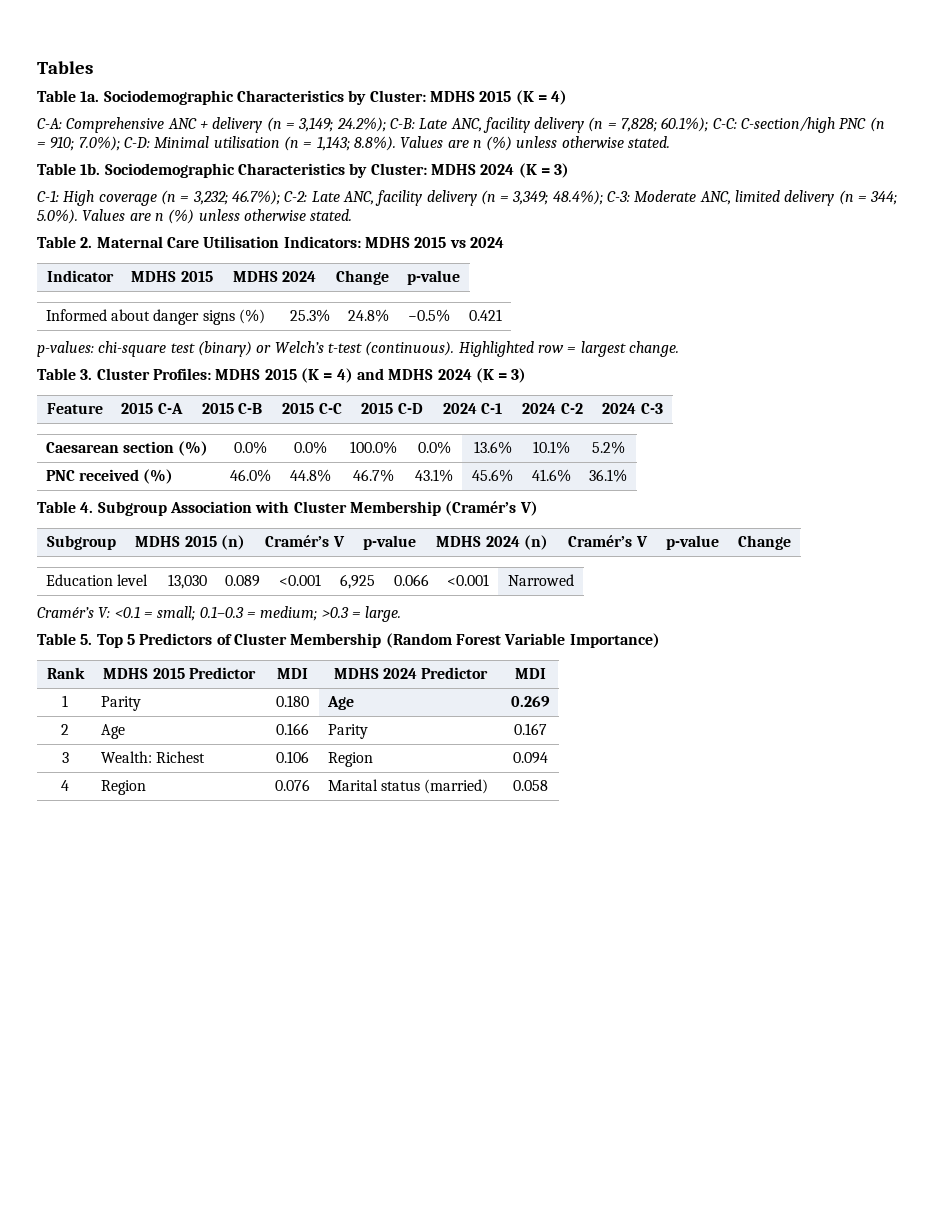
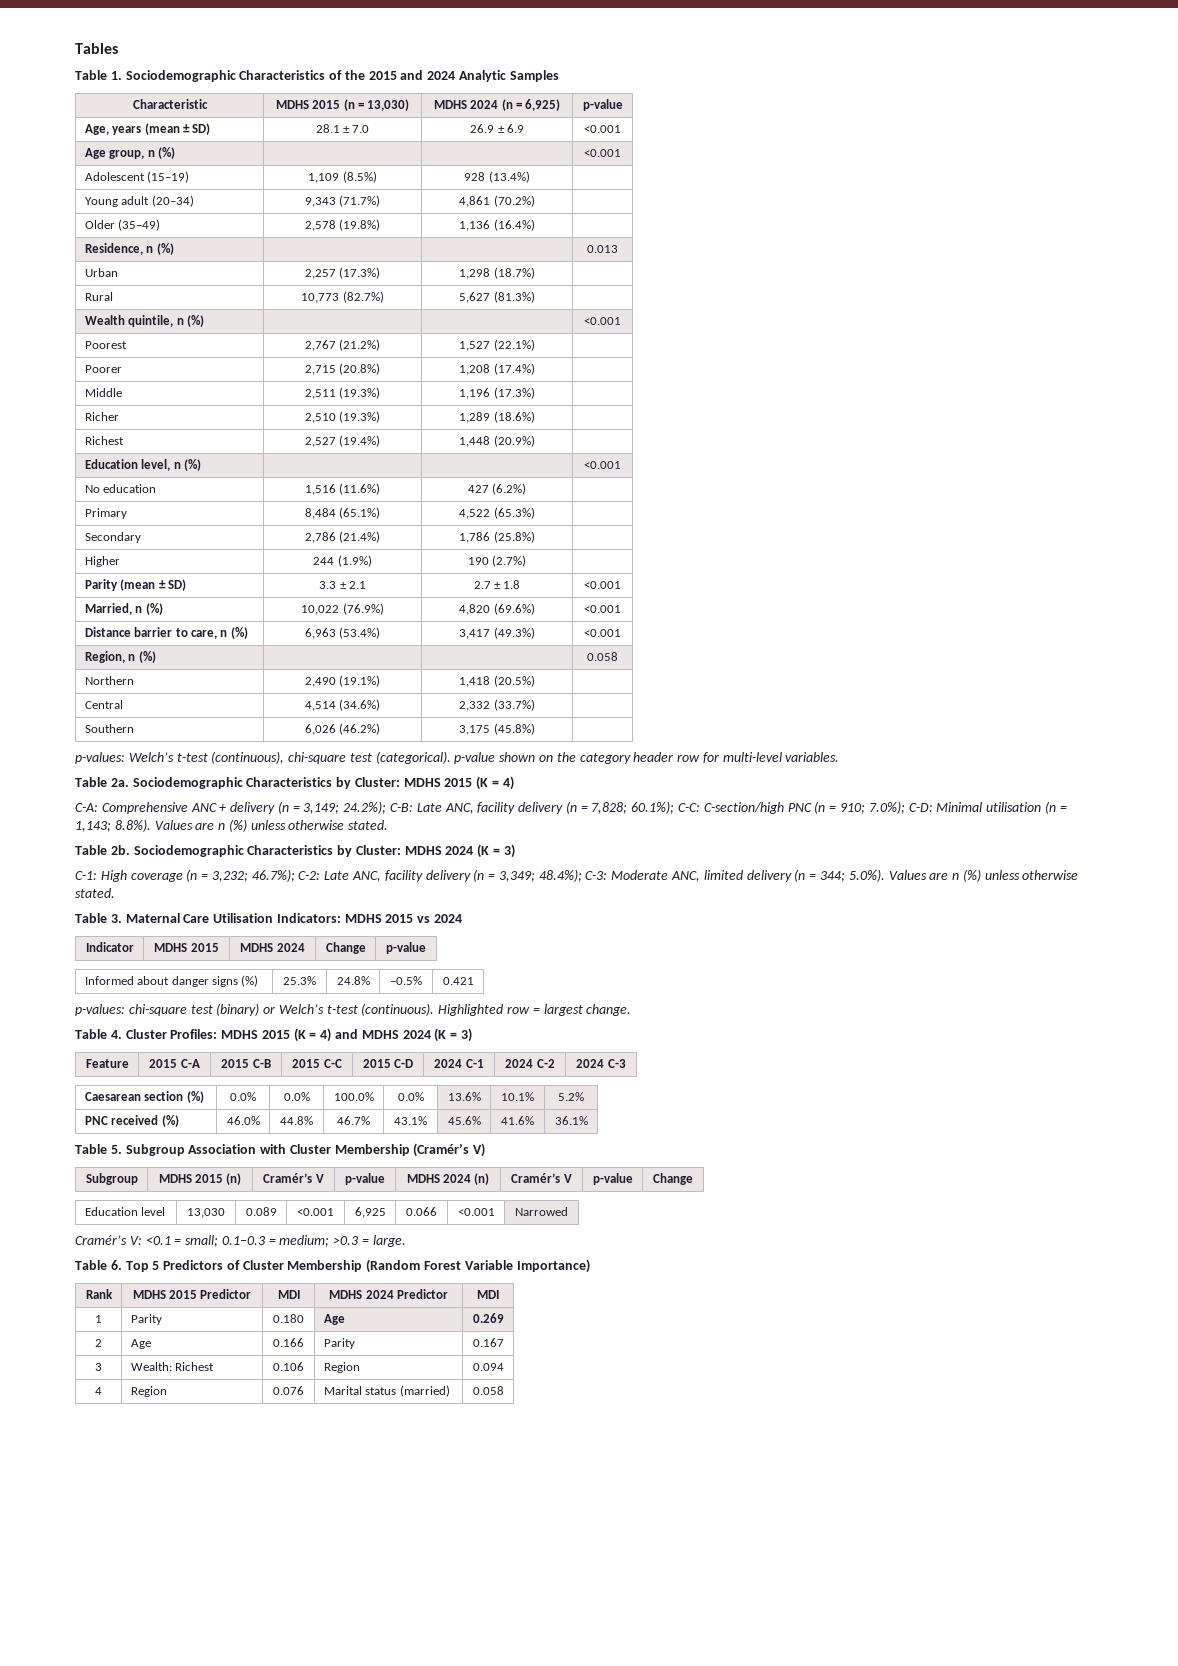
- Table 1a.
+ Table 1. Sociodemographic Characteristics of the 2015 and 2024 Analytic Samples
+ Characteristic | MDHS 2015 (n = 13,030) | MDHS 2024 (n = 6,925) | p-value
+ Age, years (mean ± SD) | 28.1 ± 7.0 | 26.9 ± 6.9 | <0.001
+ Age group, n (%) | | | <0.001
+ Adolescent (15–19) | 1,109 (8.5%) | 928 (13.4%) |
+ Young adult (20–34) | 9,343 (71.7%) | 4,861 (70.2%) |
+ Older (35–49) | 2,578 (19.8%) | 1,136 (16.4%) |
+ Residence, n (%) | | | 0.013
+ Urban | 2,257 (17.3%) | 1,298 (18.7%) |
+ Rural | 10,773 (82.7%) | 5,627 (81.3%) |
+ Wealth quintile, n (%) | | | <0.001
+ Poorest | 2,767 (21.2%) | 1,527 (22.1%) |
+ Poorer | 2,715 (20.8%) | 1,208 (17.4%) |
+ Middle | 2,511 (19.3%) | 1,196 (17.3%) |
+ Richer | 2,510 (19.3%) | 1,289 (18.6%) |
+ Richest | 2,527 (19.4%) | 1,448 (20.9%) |
+ Education level, n (%) | | | <0.001
+ No education | 1,516 (11.6%) | 427 (6.2%) |
+ Primary | 8,484 (65.1%) | 4,522 (65.3%) |
+ Secondary | 2,786 (21.4%) | 1,786 (25.8%) |
+ Higher | 244 (1.9%) | 190 (2.7%) |
+ Parity (mean ± SD) | 3.3 ± 2.1 | 2.7 ± 1.8 | <0.001
+ Married, n (%) | 10,022 (76.9%) | 4,820 (69.6%) | <0.001
+ Distance barrier to care, n (%) | 6,963 (53.4%) | 3,417 (49.3%) | <0.001
+ Region, n (%) | | | 0.058
+ Northern | 2,490 (19.1%) | 1,418 (20.5%) |
+ Central | 4,514 (34.6%) | 2,332 (33.7%) |
+ Southern | 6,026 (46.2%) | 3,175 (45.8%) |
+ p-values: Welch’s t-test (continuous), chi-square test (categorical). p-value shown on the category header row for multi-level variables.
+ Table 2a.
- Table 1b.
+ Table 2b.
- Table 2. Maternal Care Utilisation Indicators: MDHS 2015 vs 2024
+ Table 3. Maternal Care Utilisation Indicators: MDHS 2015 vs 2024
- Table 3. Cluster Profiles: MDHS 2015 (K = 4) and MDHS 2024 (K = 3)
+ Table 4. Cluster Profiles: MDHS 2015 (K = 4) and MDHS 2024 (K = 3)
- Table 4. Subgroup Association with Cluster Membership (Cramér’s V)
+ Table 5. Subgroup Association with Cluster Membership (Cramér’s V)
- Table 5. Top 5 Predictors of Cluster Membership (Random Forest Variable Importance)
+ Table 6. Top 5 Predictors of Cluster Membership (Random Forest Variable Importance)

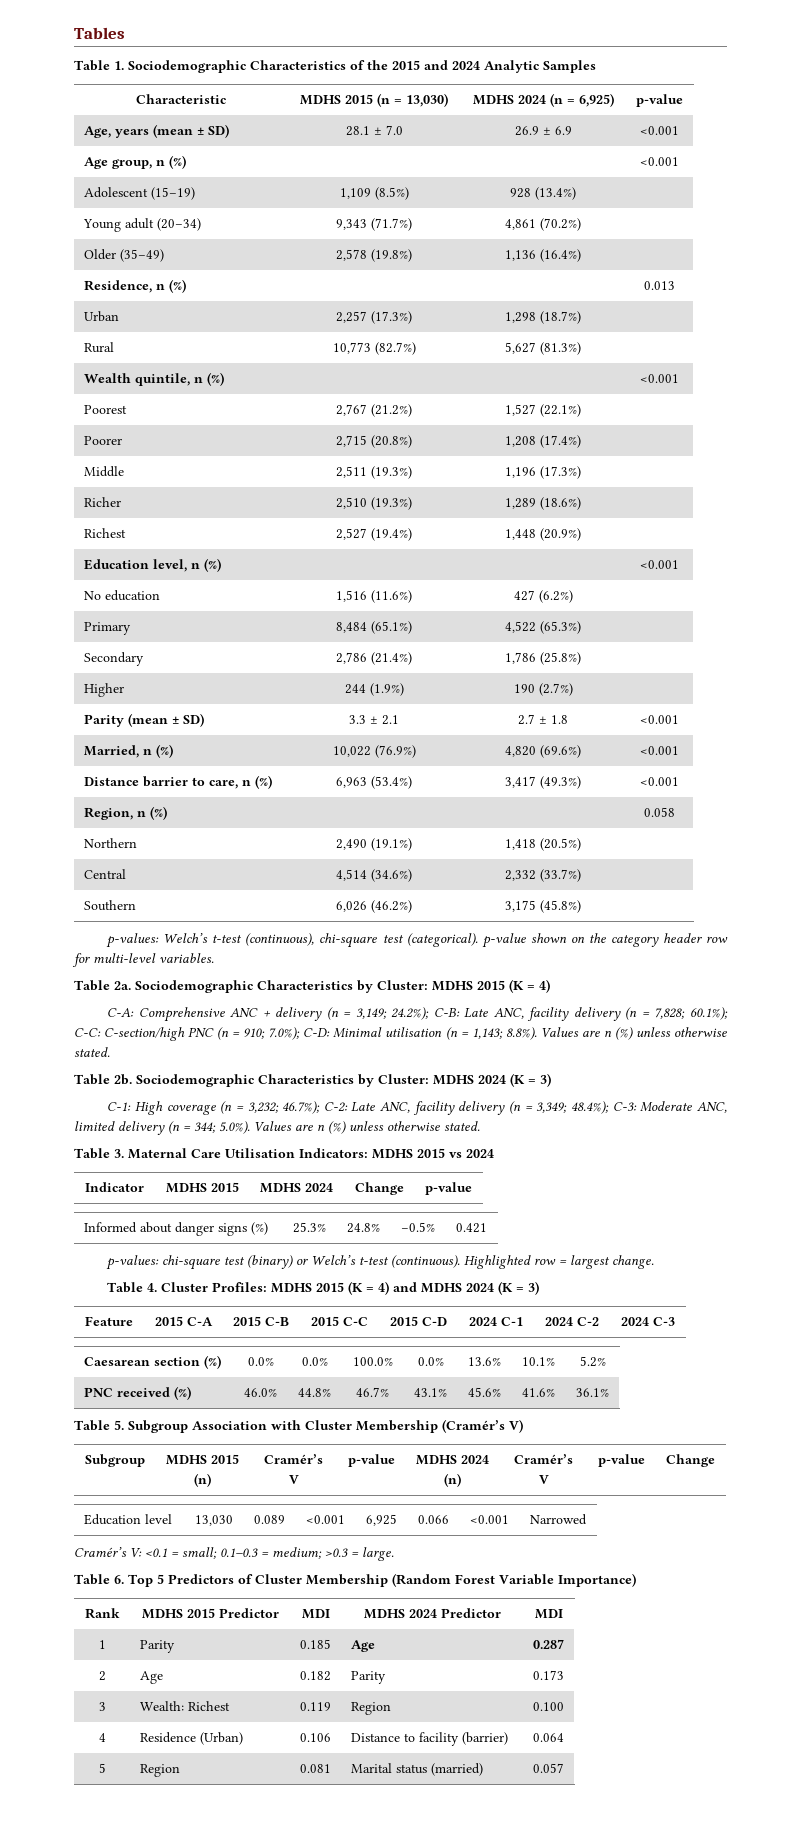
- 1 | Parity | 0.180 | Age | 0.269
+ 1 | Parity | 0.185 | Age | 0.287
- 2 | Age | 0.166 | Parity | 0.167
+ 2 | Age | 0.182 | Parity | 0.173
- 3 | Wealth: Richest | 0.106 | Region | 0.094
+ 3 | Wealth: Richest | 0.119 | Region | 0.100
- 4 | Region | 0.076 | Marital status (married) | 0.058
+ 4 | Residence (Urban) | 0.106 | Distance to facility (barrier) | 0.064
+ 5 | Region | 0.081 | Marital status (married) | 0.057

